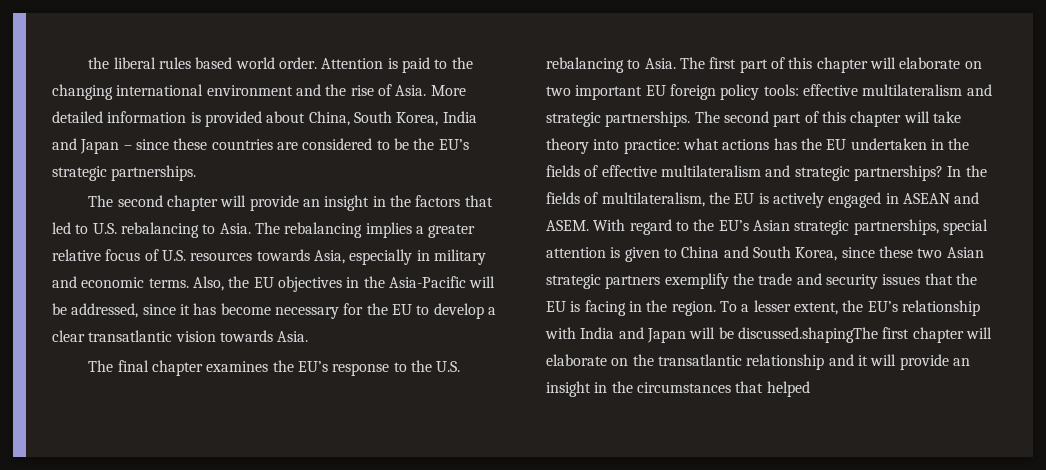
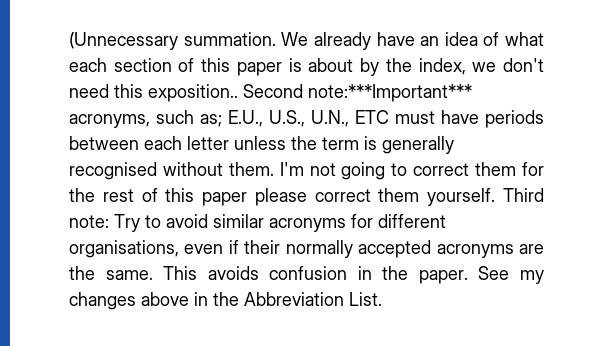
- the liberal rules based world order. Attention is paid to the changing international environment and the rise of Asia. More detailed information is provided about China, South Korea, India and Japan – since these countries are considered to be the EU’s strategic partnerships.
- The second chapter will provide an insight in the factors that led to U.S. rebalancing to Asia. The rebalancing implies a greater relative focus of U.S. resources towards Asia, especially in military and economic terms. Also, the EU objectives in the Asia-Pacific will be addressed, since it has become necessary for the EU to develop a clear transatlantic vision towards Asia.
- The final chapter examines the EU’s response to the U.S. rebalancing to Asia. The first part of this chapter will elaborate on two important EU foreign policy tools: effective multilateralism and strategic partnerships. The second part of this chapter will take theory into practice: what actions has the EU undertaken in the fields of effective multilateralism and strategic partnerships? In the fields of multilateralism, the EU is actively engaged in ASEAN and ASEM. With regard to the EU’s Asian strategic partnerships, special attention is given to China and South Korea, since these two Asian strategic partners exemplify the trade and security issues that the EU is facing in the region. To a lesser extent, the EU’s relationship with India and Japan will be discussed.shapingThe first chapter will elaborate on the transatlantic relationship and it will provide an insight in the circumstances that helped
+ (Unnecessary summation. We already have an idea of what each section of this paper is about by the index, we don't need this exposition.. Second note:***Important*** acronyms, such as; E.U., U.S., U.N., ETC must have periods between each letter unless the term is generally recognised without them. I'm not going to correct them for the rest of this paper please correct them yourself. Third note: Try to avoid similar acronyms for different organisations, even if their normally accepted acronyms are the same. This avoids confusion in the paper. See my changes above in the Abbreviation List.

